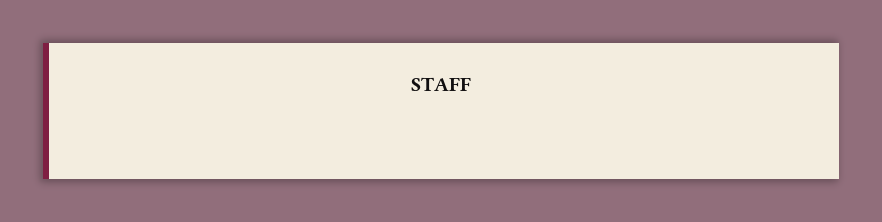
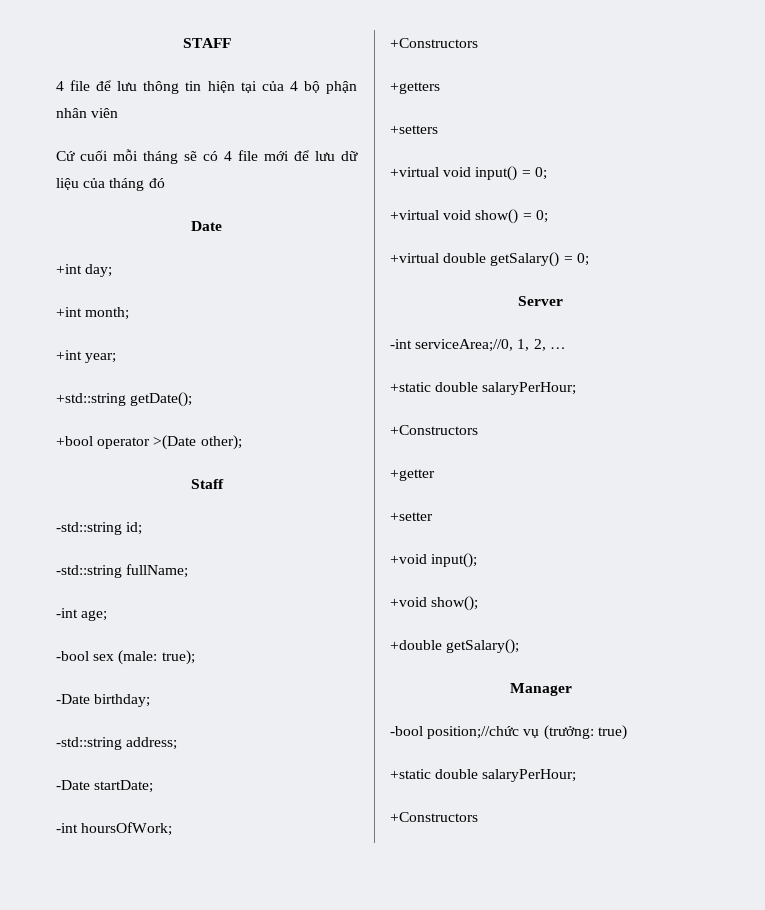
+ 4 file để lưu thông tin hiện tại của 4 bộ phận nhân viên
+ Cứ cuối mỗi tháng sẽ có 4 file mới để lưu dữ liệu của tháng đó
+ Date
+ +int day;
+ +int month;
+ +int year;
+ +std::string getDate();
+ +bool operator >(Date other);
+ Staff
+ -std::string id;
+ -std::string fullName;
+ -int age;
+ -bool sex (male: true);
+ -Date birthday;
+ -std::string address;
+ -Date startDate;
+ -int hoursOfWork;
+ +Constructors
+ +getters
+ +setters
+ +virtual void input() = 0;
+ +virtual void show() = 0;
+ +virtual double getSalary() = 0;
+ Server
+ -int serviceArea;//0, 1, 2, …
+ +static double salaryPerHour;
+ +Constructors
+ +getter
+ +setter
+ +void input();
+ +void show();
+ +double getSalary();
+ Manager
+ -bool position;//chức vụ (trưởng: true)
+ +static double salaryPerHour;
+ +Constructors

